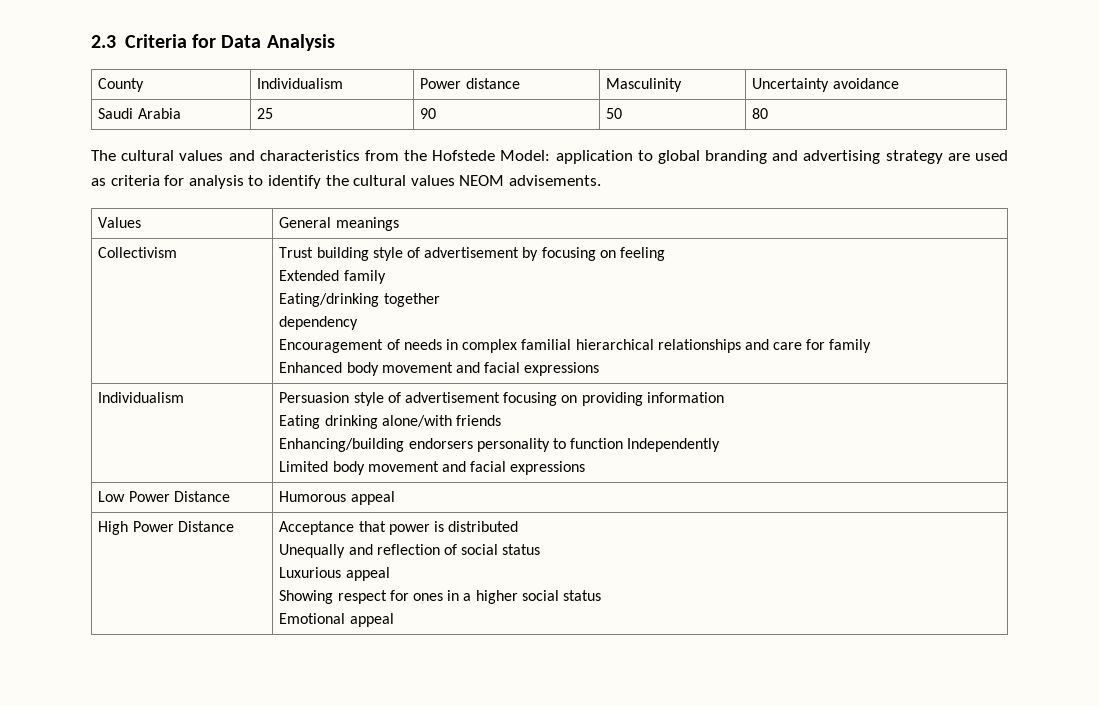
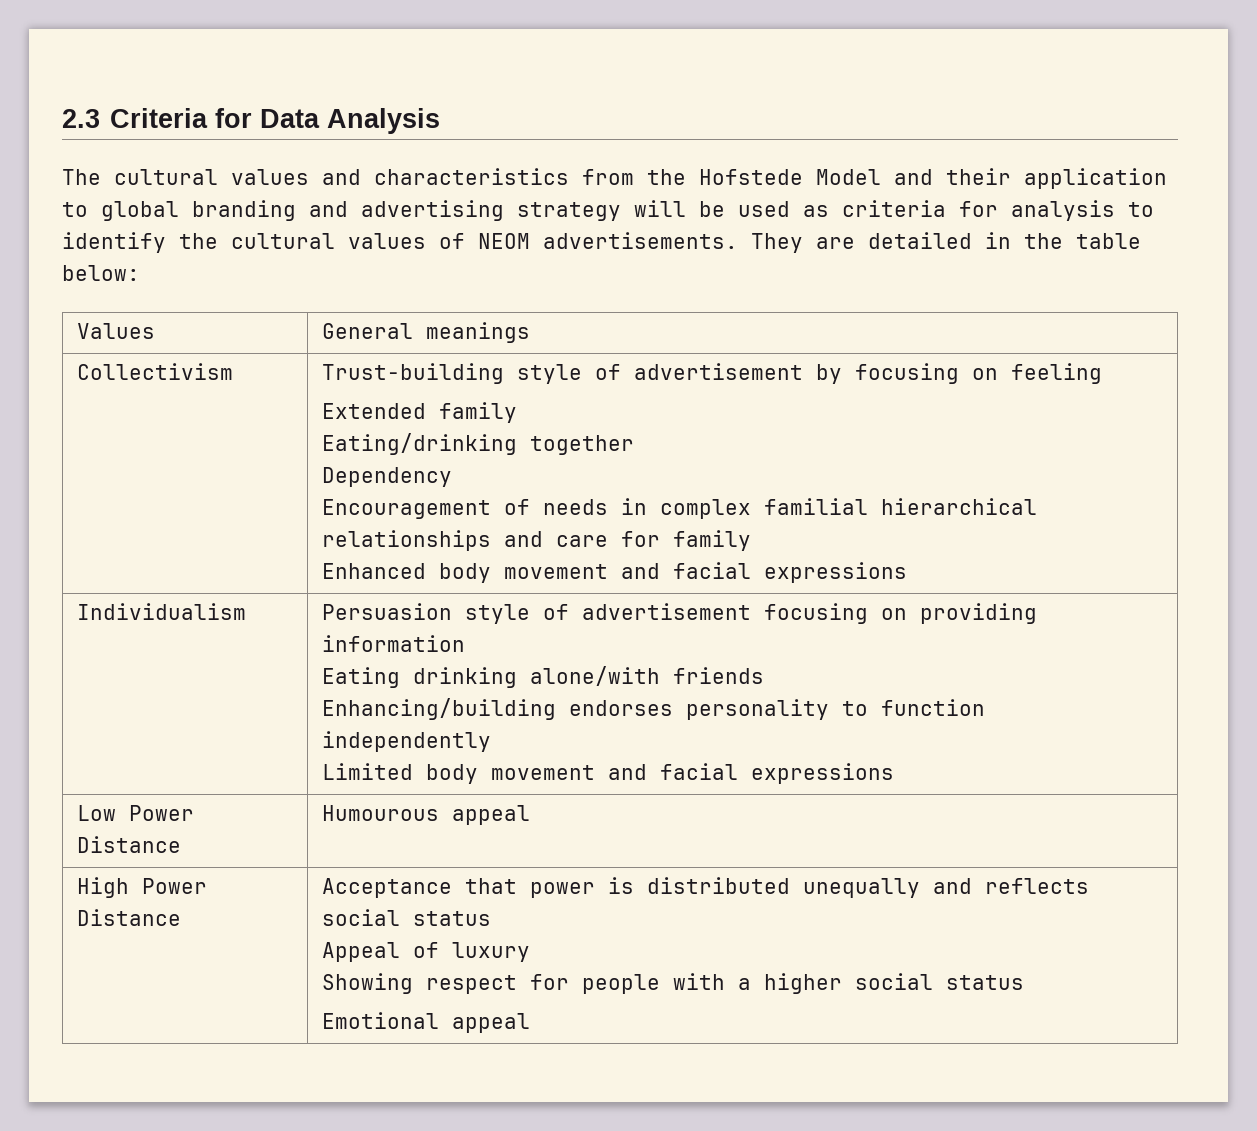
- County | Individualism | Power distance | Masculinity | Uncertainty avoidance
- Saudi Arabia | 25 | 90 | 50 | 80
- The cultural values and characteristics from the Hofstede Model: application to global branding and advertising strategy are used as criteria for analysis to identify the cultural values NEOM advisements.
+ The cultural values and characteristics from the Hofstede Model and their application to global branding and advertising strategy will be used as criteria for analysis to identify the cultural values of NEOM advertisements. They are detailed in the table below:
- Collectivism | Trust building style of advertisement by focusing on feeling
+ Collectivism | Trust-building style of advertisement by focusing on feeling
  Extended family
  Eating/drinking together
- dependency
+ Dependency
  Individualism | Persuasion style of advertisement focusing on providing information
  Eating drinking alone/with friends
- Enhancing/building endorsers personality to function Independently
+ Enhancing/building endorses personality to function independently
- Low Power Distance | Humorous appeal
+ Low Power Distance | Humourous appeal
- High Power Distance | Acceptance that power is distributed
- Unequally and reflection of social status
- Luxurious appeal
- Showing respect for ones in a higher social status
+ High Power Distance | Acceptance that power is distributed unequally and reflects social status
+ Appeal of luxury
+ Showing respect for people with a higher social status

